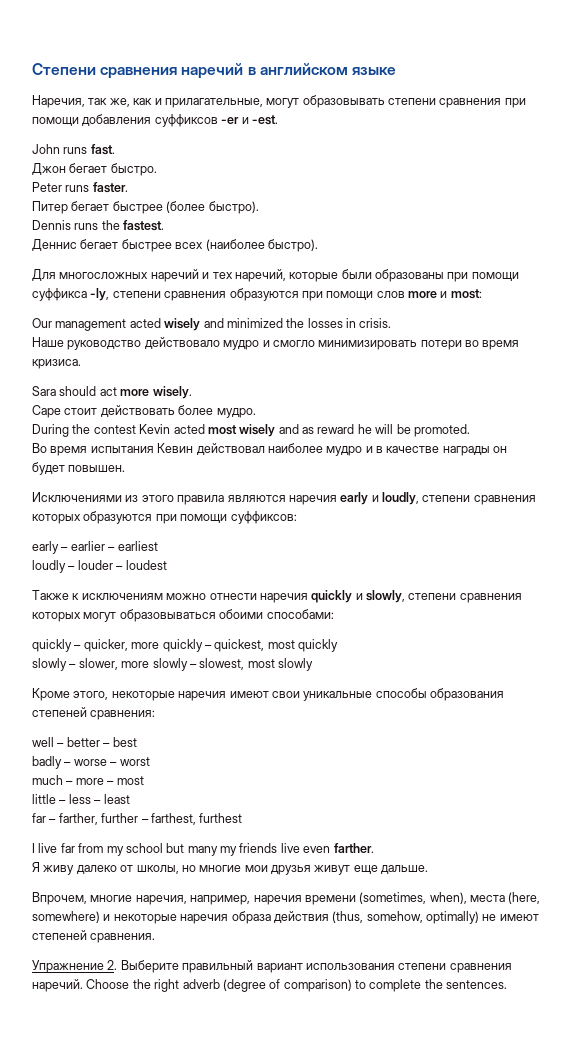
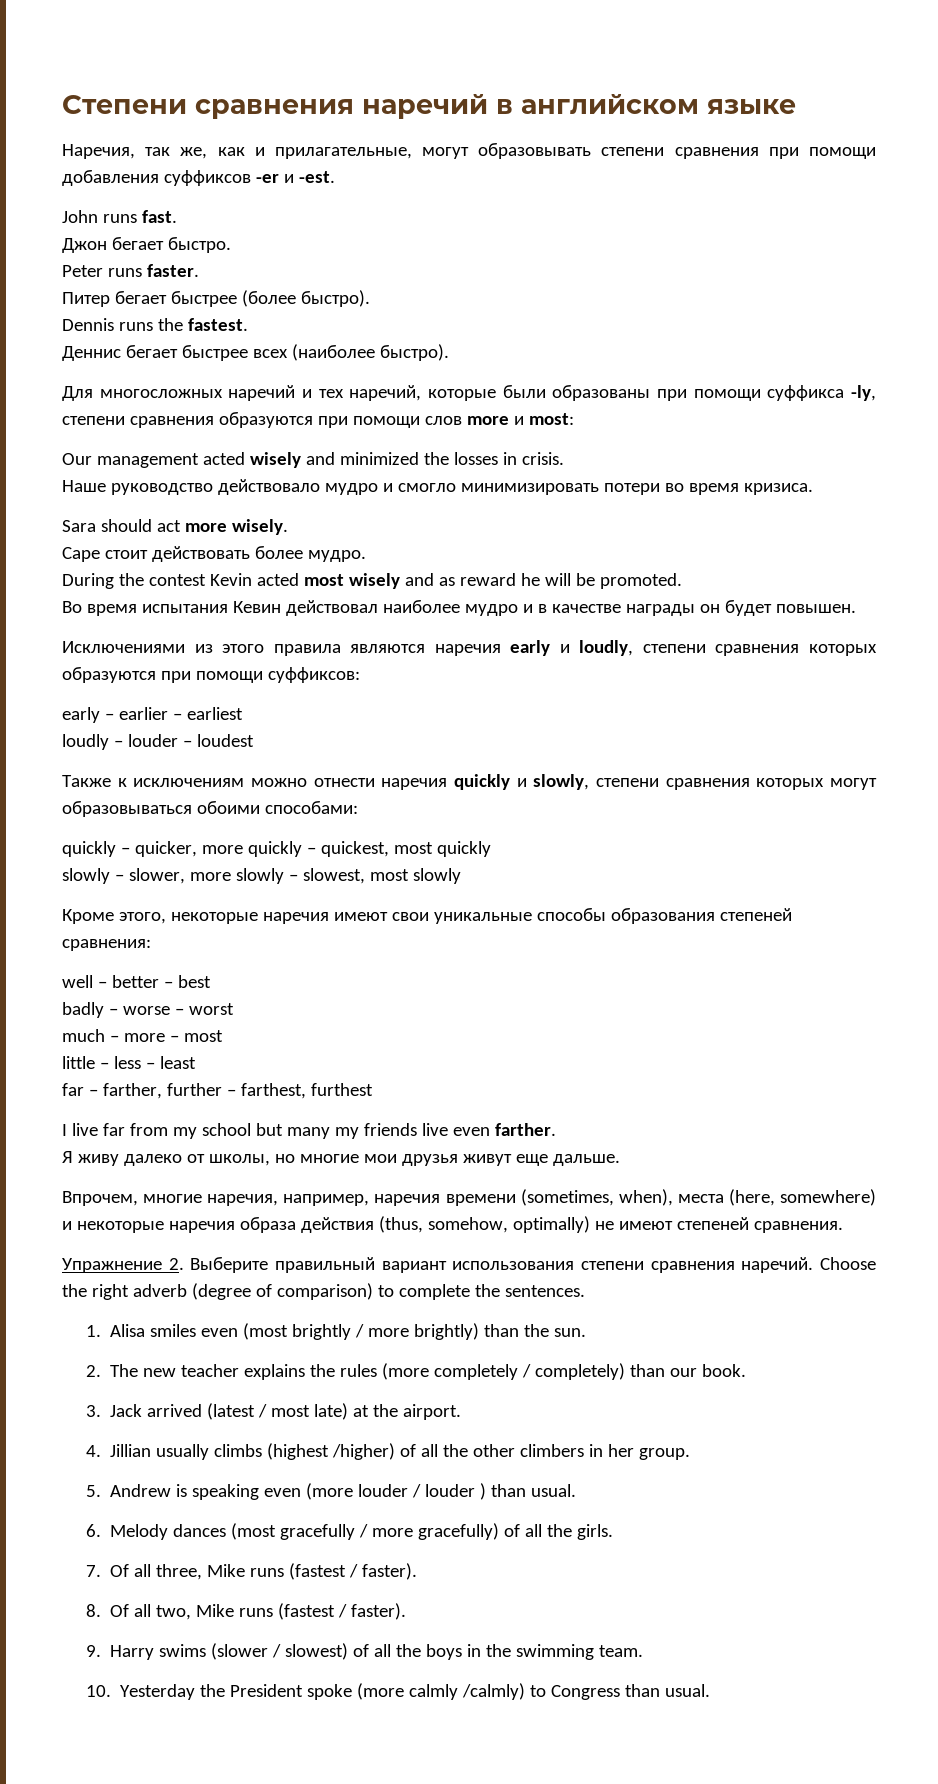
+ 1. Alisа smiles even (most brightly / more brightly) than the sun.
+ 2. The new teacher explains the rules (more completely / completely) than our book.
+ 3. Jack arrived (latest / most late) at the airport.
+ 4. Jillian usually climbs (highest /higher) of all the other climbers in her group.
+ 5. Andrew is speaking even (more louder / louder ) than usual.
+ 6. Melody dances (most gracefully / more gracefully) of all the girls.
+ 7. Of all three, Mike runs (fastest / faster).
+ 8. Of all two, Mike runs (fastest / faster).
+ 9. Harry swims (slower / slowest) of all the boys in the swimming team.
+ 10. Yesterday the President spoke (more calmly /calmly) to Congress than usual.

